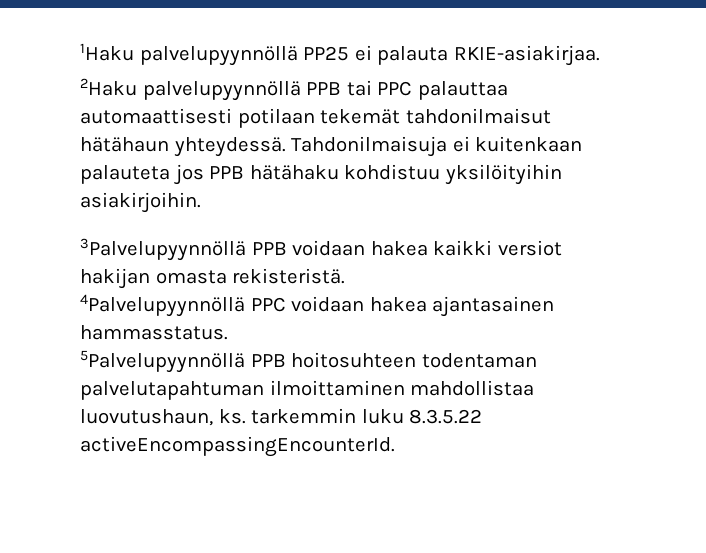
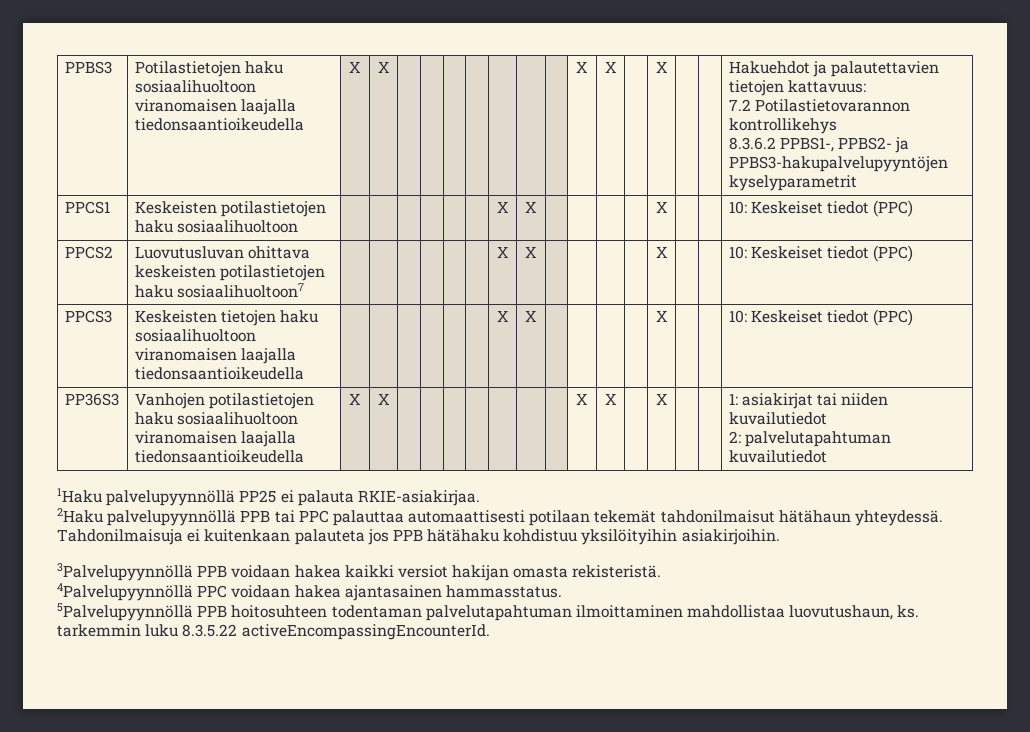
+ PPBS3 | Potilastietojen haku sosiaalihuoltoon viranomaisen laajalla tiedonsaantioikeudella | X | X | | | | | | | | X | X | | X | | | Hakuehdot ja palautettavien tietojen kattavuus:
+ 7.2 Potilastietovarannon kontrollikehys
+ 8.3.6.2 PPBS1-, PPBS2- ja PPBS3-hakupalvelupyyntöjen kyselyparametrit
+ PPCS1 | Keskeisten potilastietojen haku sosiaalihuoltoon | | | | | | | X | X | | | | | X | | | 10: Keskeiset tiedot (PPC)
+ PPCS2 | Luovutusluvan ohittava keskeisten potilastietojen haku sosiaalihuoltoon7 | | | | | | | X | X | | | | | X | | | 10: Keskeiset tiedot (PPC)
+ PPCS3 | Keskeisten tietojen haku sosiaalihuoltoon viranomaisen laajalla tiedonsaantioikeudella | | | | | | | X | X | | | | | X | | | 10: Keskeiset tiedot (PPC)
+ PP36S3 | Vanhojen potilastietojen haku sosiaalihuoltoon viranomaisen laajalla tiedonsaantioikeudella | X | X | | | | | | | | X | X | | X | | | 1: asiakirjat tai niiden kuvailutiedot
+ 2: palvelutapahtuman kuvailutiedot

